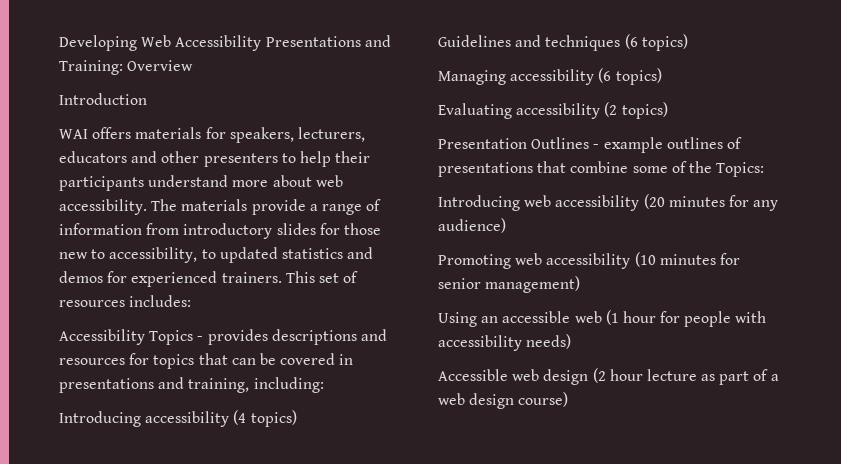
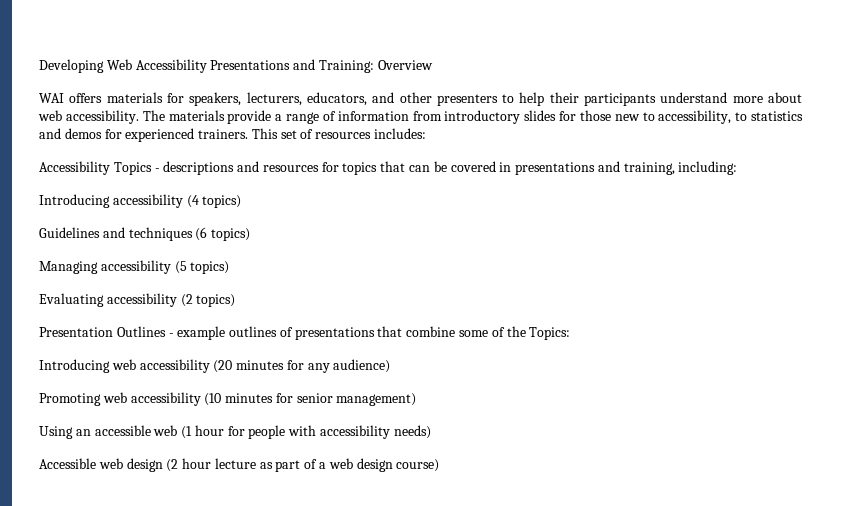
- Introduction
- WAI offers materials for speakers, lecturers, educators and other presenters to help their participants understand more about web accessibility.
+ WAI offers materials for speakers, lecturers, educators, and other presenters to help their participants understand more about web accessibility.
- The materials provide a range of information from introductory slides for those new to accessibility, to updated statistics and demos for experienced trainers.
+ The materials provide a range of information from introductory slides for those new to accessibility, to statistics and demos for experienced trainers.
- Accessibility Topics - provides descriptions and resources for topics that can be covered in presentations and training, including:
+ Accessibility Topics - descriptions and resources for topics that can be covered in presentations and training, including:
- Managing accessibility (6 topics)
+ Managing accessibility (5 topics)

